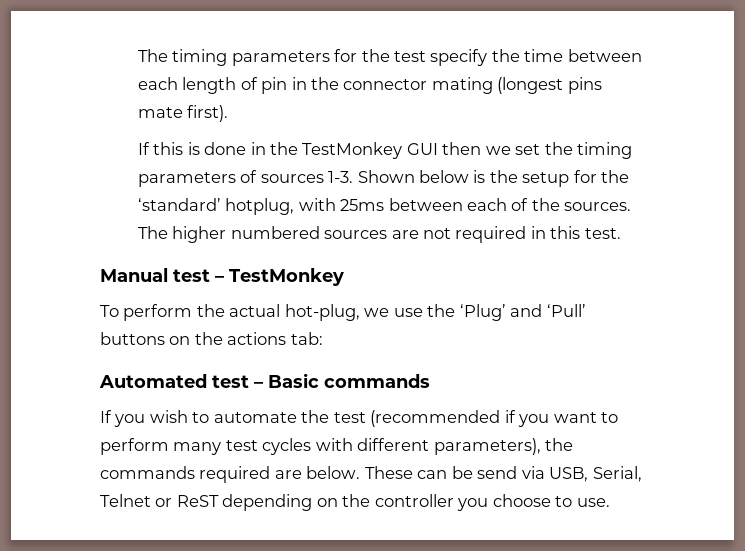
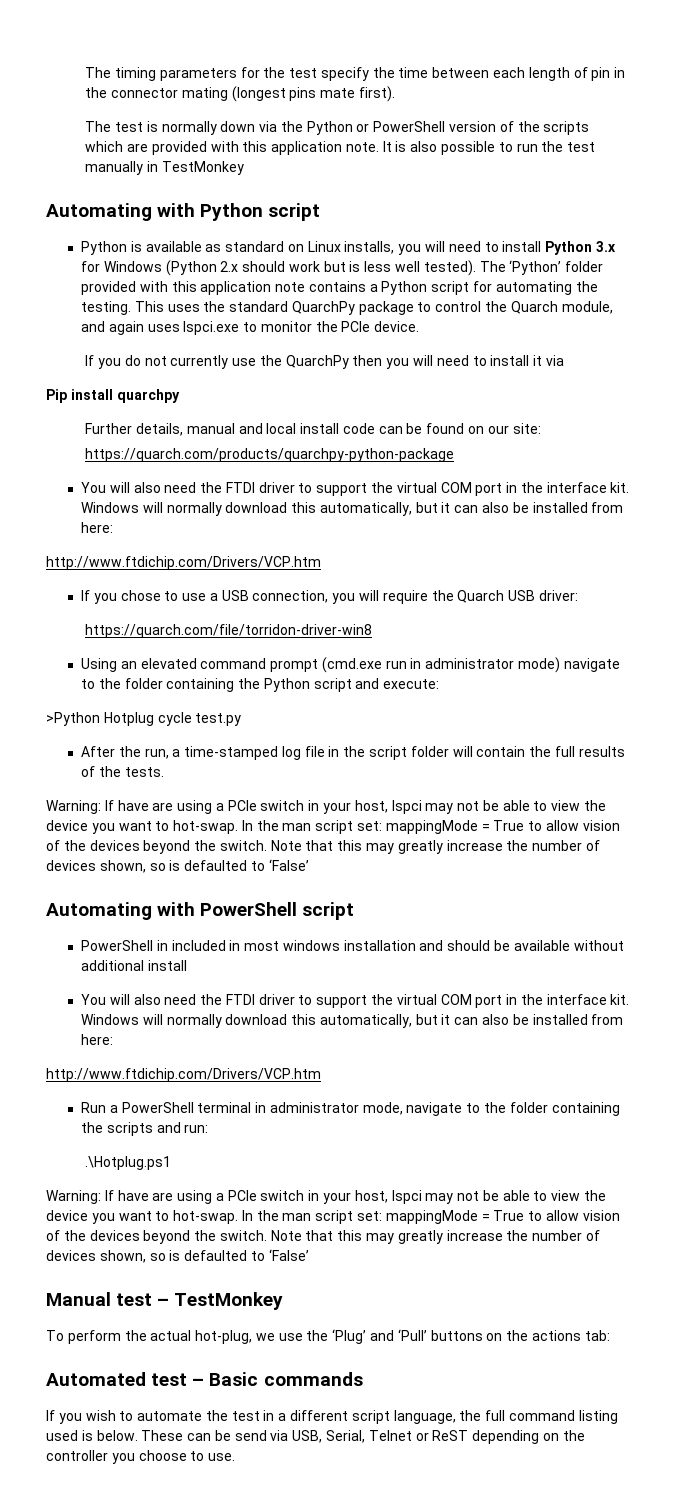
- If this is done in the TestMonkey GUI then we set the timing parameters of sources 1-3. Shown below is the setup for the ‘standard’ hotplug, with 25ms between each of the sources. The higher numbered sources are not required in this test.
+ The test is normally down via the Python or PowerShell version of the scripts which are provided with this application note. It is also possible to run the test manually in TestMonkey
+ Automating with Python script
+ Python is available as standard on Linux installs, you will need to install Python 3.x for Windows (Python 2.x should work but is less well tested). The ‘Python’ folder provided with this application note contains a Python script for automating the testing. This uses the standard QuarchPy package to control the Quarch module, and again uses lspci.exe to monitor the PCIe device.
+ If you do not currently use the QuarchPy then you will need to install it via
+ Pip install quarchpy
+ Further details, manual and local install code can be found on our site:
+ https://quarch.com/products/quarchpy-python-package
+ You will also need the FTDI driver to support the virtual COM port in the interface kit. Windows will normally download this automatically, but it can also be installed from here:
+ http://www.ftdichip.com/Drivers/VCP.htm
+ If you chose to use a USB connection, you will require the Quarch USB driver:
+ https://quarch.com/file/torridon-driver-win8
+ Using an elevated command prompt (cmd.exe run in administrator mode) navigate to the folder containing the Python script and execute:
+ >Python Hotplug cycle test.py
+ After the run, a time-stamped log file in the script folder will contain the full results of the tests.
+ Warning: If have are using a PCIe switch in your host, lspci may not be able to view the device you want to hot-swap. In the man script set: mappingMode = True to allow vision of the devices beyond the switch. Note that this may greatly increase the number of devices shown, so is defaulted to ‘False’
+ Automating with PowerShell script
+ PowerShell in included in most windows installation and should be available without additional install
+ You will also need the FTDI driver to support the virtual COM port in the interface kit. Windows will normally download this automatically, but it can also be installed from here:
+ http://www.ftdichip.com/Drivers/VCP.htm
+ Run a PowerShell terminal in administrator mode, navigate to the folder containing the scripts and run:
+ .\Hotplug.ps1
+ Warning: If have are using a PCIe switch in your host, lspci may not be able to view the device you want to hot-swap. In the man script set: mappingMode = True to allow vision of the devices beyond the switch. Note that this may greatly increase the number of devices shown, so is defaulted to ‘False’
- If you wish to automate the test (recommended if you want to perform many test cycles with different parameters), the commands required are below.
+ If you wish to automate the test in a different script language, the full command listing used is below.

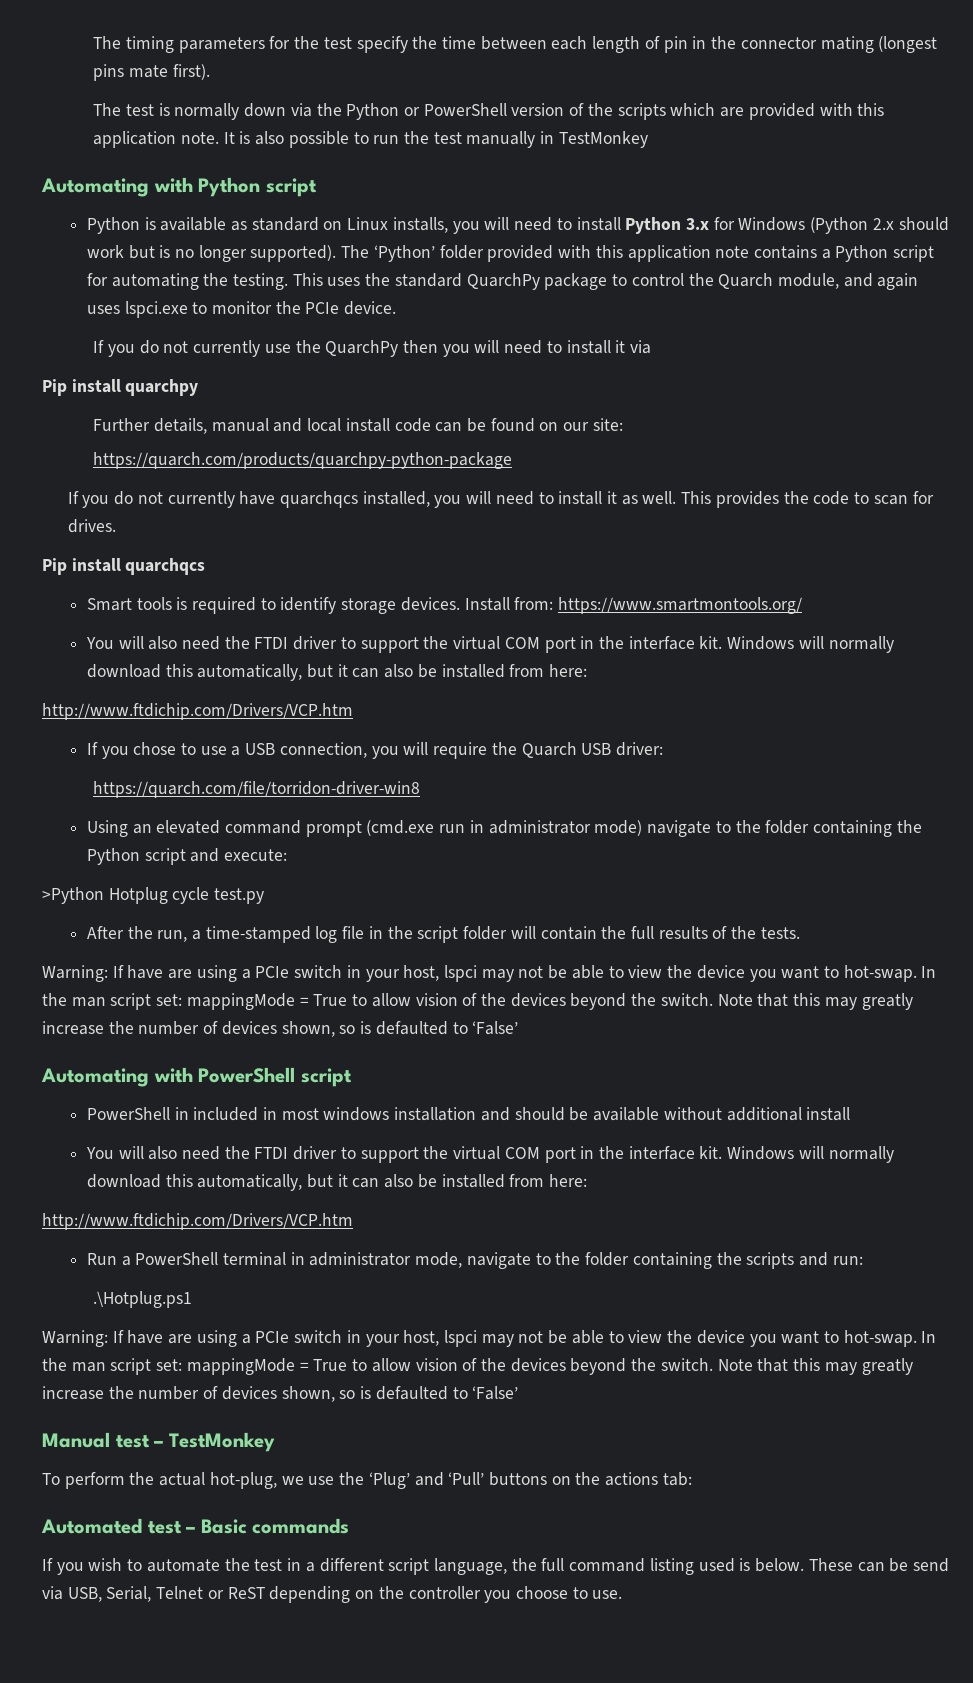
- Python is available as standard on Linux installs, you will need to install Python 3.x for Windows (Python 2.x should work but is less well tested).
+ Python is available as standard on Linux installs, you will need to install Python 3.x for Windows (Python 2.x should work but is no longer supported).
+ If you do not currently have quarchqcs installed, you will need to install it as well. This provides the code to scan for drives.
+ Pip install quarchqcs
+ Smart tools is required to identify storage devices. Install from: https://www.smartmontools.org/

